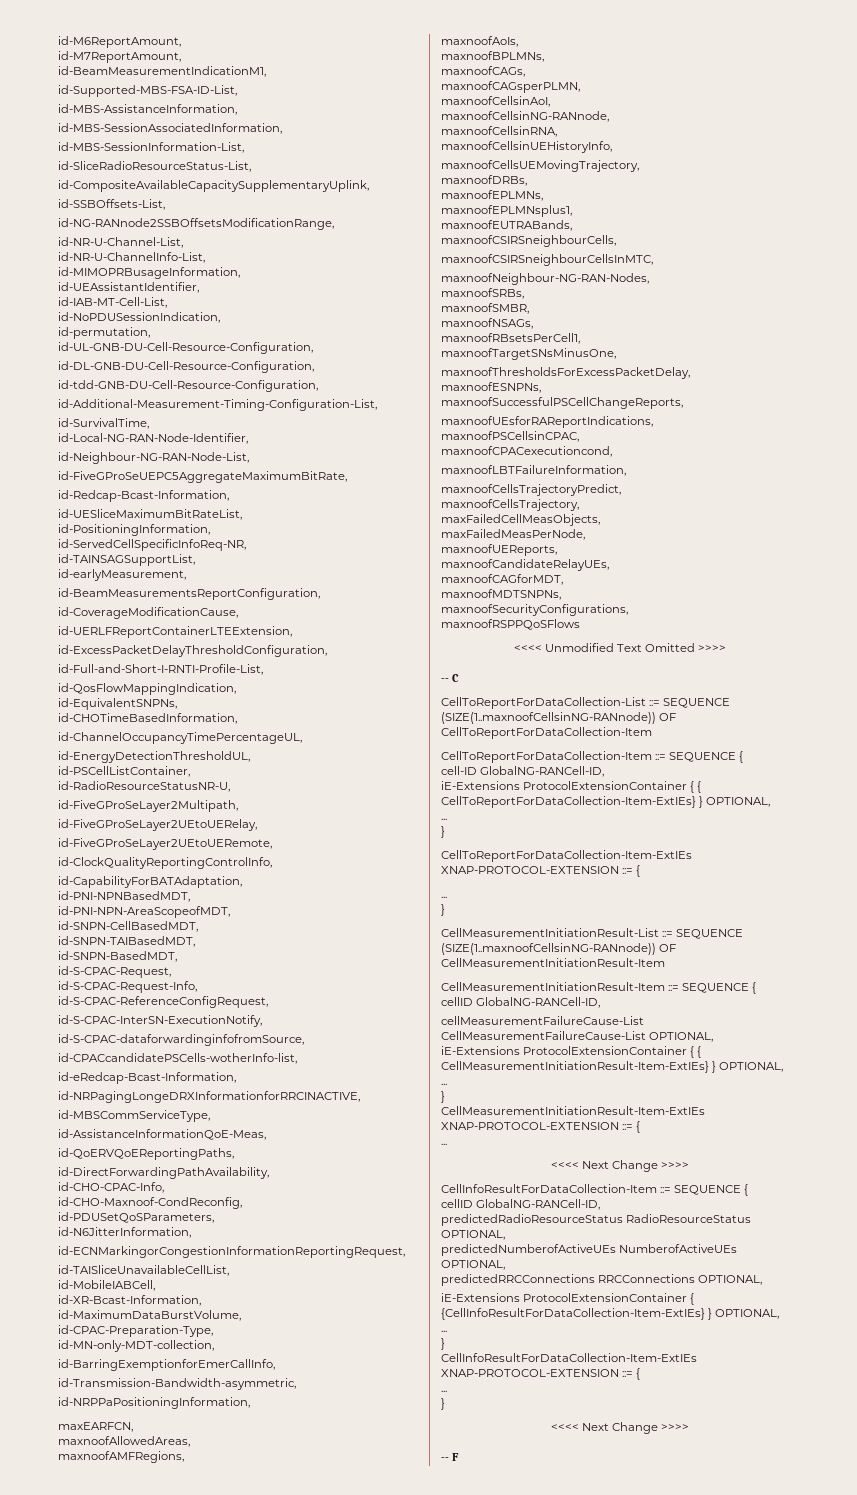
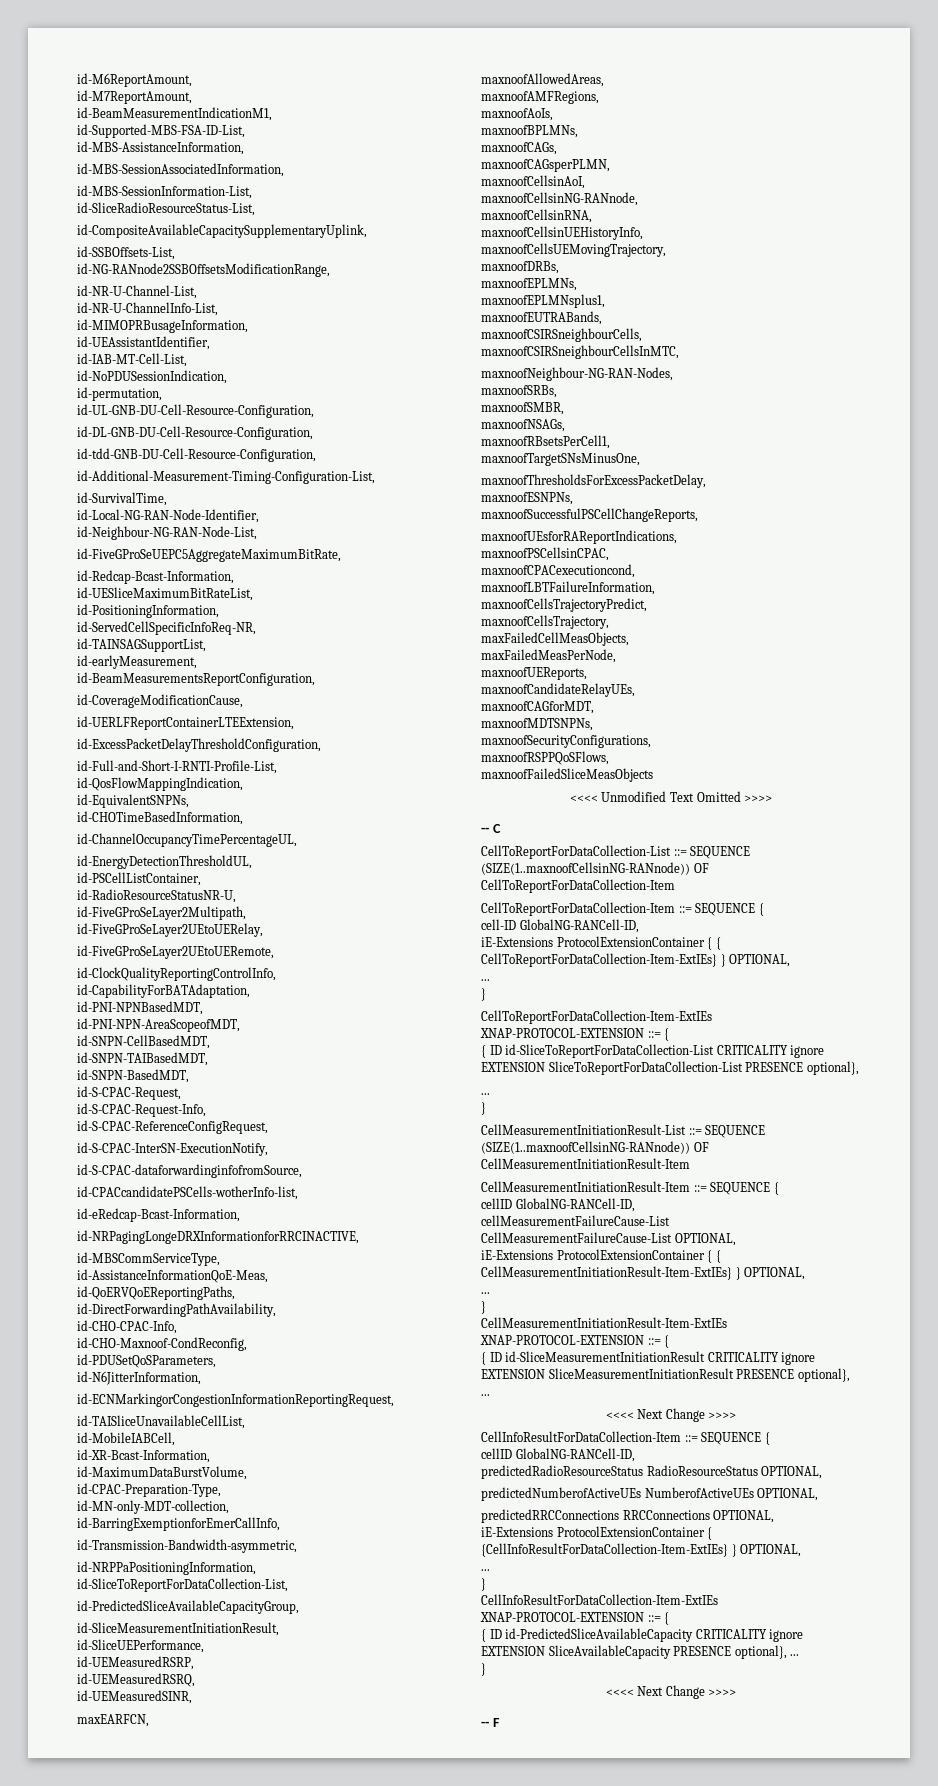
- id-NRPPaPositioningInformation,
+ id-NRPPaPositioningInformation, id-SliceToReportForDataCollection-List,
+ id-PredictedSliceAvailableCapacityGroup,
+ id-SliceMeasurementInitiationResult,
+ id-SliceUEPerformance,
+ id-UEMeasuredRSRP,
+ id-UEMeasuredRSRQ,
+ id-UEMeasuredSINR,
- maxnoofRSPPQoSFlows
+ maxnoofRSPPQoSFlows,
+ maxnoofFailedSliceMeasObjects
+ { ID id-SliceToReportForDataCollection-List CRITICALITY ignore EXTENSION SliceToReportForDataCollection-List PRESENCE optional},
  CellMeasurementInitiationResult-Item-ExtIEs XNAP-PROTOCOL-EXTENSION ::= {
- ...
+ { ID id-SliceMeasurementInitiationResult CRITICALITY ignore EXTENSION SliceMeasurementInitiationResult PRESENCE optional}, ...
  CellInfoResultForDataCollection-Item-ExtIEs XNAP-PROTOCOL-EXTENSION ::= {
- ...
+ { ID id-PredictedSliceAvailableCapacity CRITICALITY ignore EXTENSION SliceAvailableCapacity PRESENCE optional}, ...

